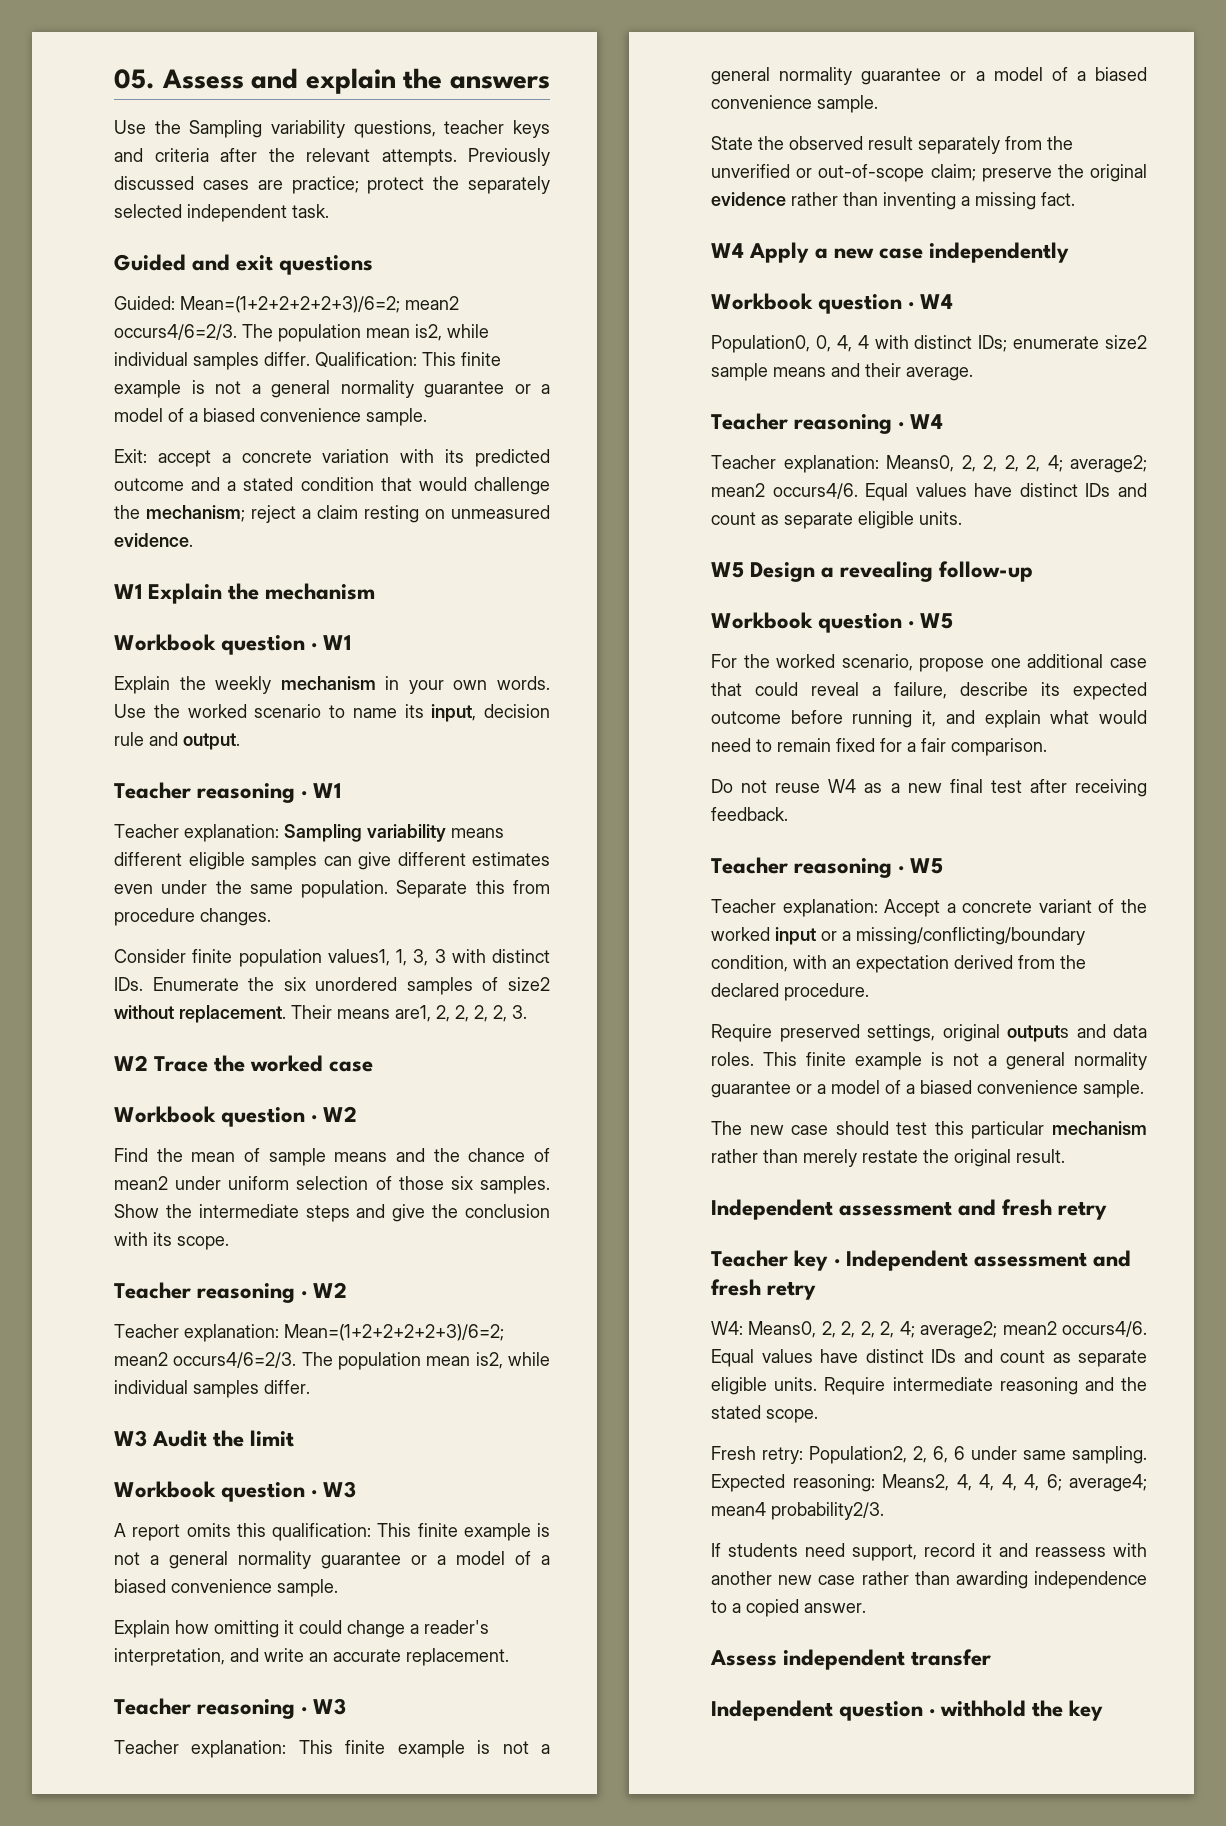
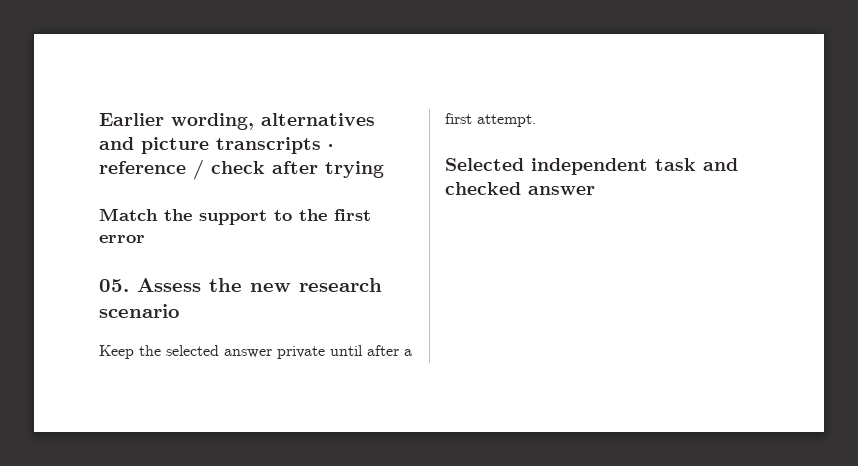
- 05. Assess and explain the answers
- Use the Sampling variability questions, teacher keys and criteria after the relevant attempts. Previously discussed cases are practice; protect the separately selected independent task.
- Guided and exit questions
- Guided: Mean=(1+2+2+2+2+3)/6=2; mean2 occurs4/6=2/3. The population mean is2, while individual samples differ. Qualification: This finite example is not a general normality guarantee or a model of a biased convenience sample.
- Exit: accept a concrete variation with its predicted outcome and a stated condition that would challenge the mechanism; reject a claim resting on unmeasured evidence.
- W1 Explain the mechanism
- Workbook question · W1
- Explain the weekly mechanism in your own words. Use the worked scenario to name its input, decision rule and output.
- Teacher reasoning · W1
- Teacher explanation: Sampling variability means different eligible samples can give different estimates even under the same population. Separate this from procedure changes.
- Consider finite population values1, 1, 3, 3 with distinct IDs. Enumerate the six unordered samples of size2 without replacement. Their means are1, 2, 2, 2, 2, 3.
- W2 Trace the worked case
- Workbook question · W2
- Find the mean of sample means and the chance of mean2 under uniform selection of those six samples. Show the intermediate steps and give the conclusion with its scope.
- Teacher reasoning · W2
- Teacher explanation: Mean=(1+2+2+2+2+3)/6=2; mean2 occurs4/6=2/3. The population mean is2, while individual samples differ.
- W3 Audit the limit
- Workbook question · W3
- A report omits this qualification: This finite example is not a general normality guarantee or a model of a biased convenience sample.
- Explain how omitting it could change a reader's interpretation, and write an accurate replacement.
- Teacher reasoning · W3
- Teacher explanation: This finite example is not a general normality guarantee or a model of a biased convenience sample.
- State the observed result separately from the unverified or out-of-scope claim; preserve the original evidence rather than inventing a missing fact.
- W4 Apply a new case independently
- Workbook question · W4
- Population0, 0, 4, 4 with distinct IDs; enumerate size2 sample means and their average.
- Teacher reasoning · W4
- Teacher explanation: Means0, 2, 2, 2, 2, 4; average2; mean2 occurs4/6. Equal values have distinct IDs and count as separate eligible units.
- W5 Design a revealing follow-up
- Workbook question · W5
- For the worked scenario, propose one additional case that could reveal a failure, describe its expected outcome before running it, and explain what would need to remain fixed for a fair comparison.
- Do not reuse W4 as a new final test after receiving feedback.
- Teacher reasoning · W5
- Teacher explanation: Accept a concrete variant of the worked input or a missing/conflicting/boundary condition, with an expectation derived from the declared procedure.
- Require preserved settings, original outputs and data roles. This finite example is not a general normality guarantee or a model of a biased convenience sample.
- The new case should test this particular mechanism rather than merely restate the original result.
- Independent assessment and fresh retry
- Teacher key · Independent assessment and fresh retry
- W4: Means0, 2, 2, 2, 2, 4; average2; mean2 occurs4/6. Equal values have distinct IDs and count as separate eligible units. Require intermediate reasoning and the stated scope.
- Fresh retry: Population2, 2, 6, 6 under same sampling. Expected reasoning: Means2, 4, 4, 4, 4, 6; average4; mean4 probability2/3.
- If students need support, record it and reassess with another new case rather than awarding independence to a copied answer.
- Assess independent transfer
- Independent question · withhold the key
+ Earlier wording, alternatives and picture transcripts · reference / check after trying
+ Match the support to the first error
+ 05. Assess the new research scenario
+ Keep the selected answer private until after a first attempt.
+ Selected independent task and checked answer

